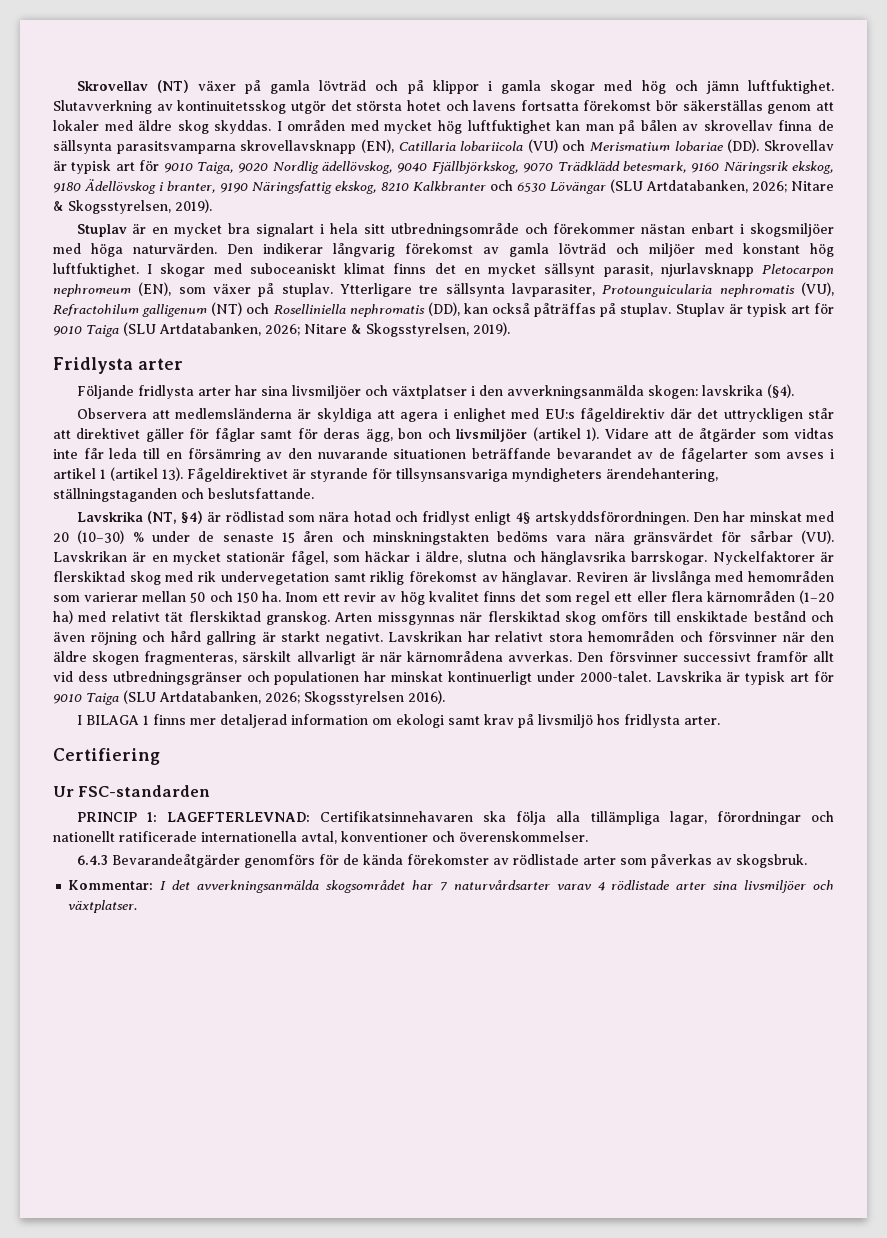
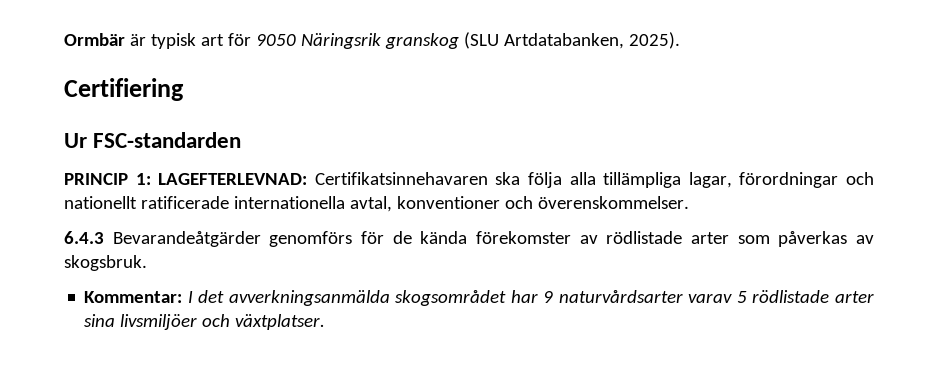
- Skrovellav (NT) växer på gamla lövträd och på klippor i gamla skogar med hög och jämn luftfuktighet. Slutavverkning av kontinuitetsskog utgör det största hotet och lavens fortsatta förekomst bör säkerställas genom att lokaler med äldre skog skyddas. I områden med mycket hög luftfuktighet kan man på bålen av skrovellav finna de sällsynta parasitsvamparna skrovellavsknapp (EN), Catillaria lobariicola (VU) och Merismatium lobariae (DD). Skrovellav är typisk art för 9010 Taiga, 9020 Nordlig ädellövskog, 9040 Fjällbjörkskog, 9070 Trädklädd betesmark, 9160 Näringsrik ekskog, 9180 Ädellövskog i branter, 9190 Näringsfattig ekskog, 8210 Kalkbranter och 6530 Lövängar (SLU Artdatabanken, 2026; Nitare & Skogsstyrelsen, 2019).
- Stuplav är en mycket bra signalart i hela sitt utbredningsområde och förekommer nästan enbart i skogsmiljöer med höga naturvärden. Den indikerar långvarig förekomst av gamla lövträd och miljöer med konstant hög luftfuktighet. I skogar med suboceaniskt klimat finns det en mycket sällsynt parasit, njurlavsknapp Pletocarpon nephromeum (EN), som växer på stuplav. Ytterligare tre sällsynta lavparasiter, Protounguicularia nephromatis (VU), Refractohilum galligenum (NT) och Roselliniella nephromatis (DD), kan också påträffas på stuplav. Stuplav är typisk art för 9010 Taiga (SLU Artdatabanken, 2026; Nitare & Skogsstyrelsen, 2019).
- Fridlysta arter
- Följande fridlysta arter har sina livsmiljöer och växtplatser i den avverkningsanmälda skogen: lavskrika (§4).
- Observera att medlemsländerna är skyldiga att agera i enlighet med EU:s fågeldirektiv där det uttryckligen står att direktivet gäller för fåglar samt för deras ägg, bon och livsmiljöer (artikel 1). Vidare att de åtgärder som vidtas inte får leda till en försämring av den nuvarande situationen beträffande bevarandet av de fågelarter som avses i artikel 1 (artikel 13). Fågeldirektivet är styrande för tillsynsansvariga myndigheters ärendehantering, ställningstaganden och beslutsfattande.
- Lavskrika (NT, §4) är rödlistad som nära hotad och fridlyst enligt 4§ artskyddsförordningen. Den har minskat med 20 (10–30) % under de senaste 15 åren och minskningstakten bedöms vara nära gränsvärdet för sårbar (VU). Lavskrikan är en mycket stationär fågel, som häckar i äldre, slutna och hänglavsrika barrskogar. Nyckelfaktorer är flerskiktad skog med rik undervegetation samt riklig förekomst av hänglavar. Reviren är livslånga med hemområden som varierar mellan 50 och 150 ha. Inom ett revir av hög kvalitet finns det som regel ett eller flera kärnområden (1–20 ha) med relativt tät flerskiktad granskog. Arten missgynnas när flerskiktad skog omförs till enskiktade bestånd och även röjning och hård gallring är starkt negativt. Lavskrikan har relativt stora hemområden och försvinner när den äldre skogen fragmenteras, särskilt allvarligt är när kärnområdena avverkas. Den försvinner successivt framför allt vid dess utbredningsgränser och populationen har minskat kontinuerligt under 2000-talet. Lavskrika är typisk art för 9010 Taiga (SLU Artdatabanken, 2026; Skogsstyrelsen 2016).
- I BILAGA 1 finns mer detaljerad information om ekologi samt krav på livsmiljö hos fridlysta arter.
+ Ormbär är typisk art för 9050 Näringsrik granskog (SLU Artdatabanken, 2025).
- Kommentar: I det avverkningsanmälda skogsområdet har 7 naturvårdsarter varav 4 rödlistade arter sina livsmiljöer och växtplatser.
+ Kommentar: I det avverkningsanmälda skogsområdet har 9 naturvårdsarter varav 5 rödlistade arter sina livsmiljöer och växtplatser.

